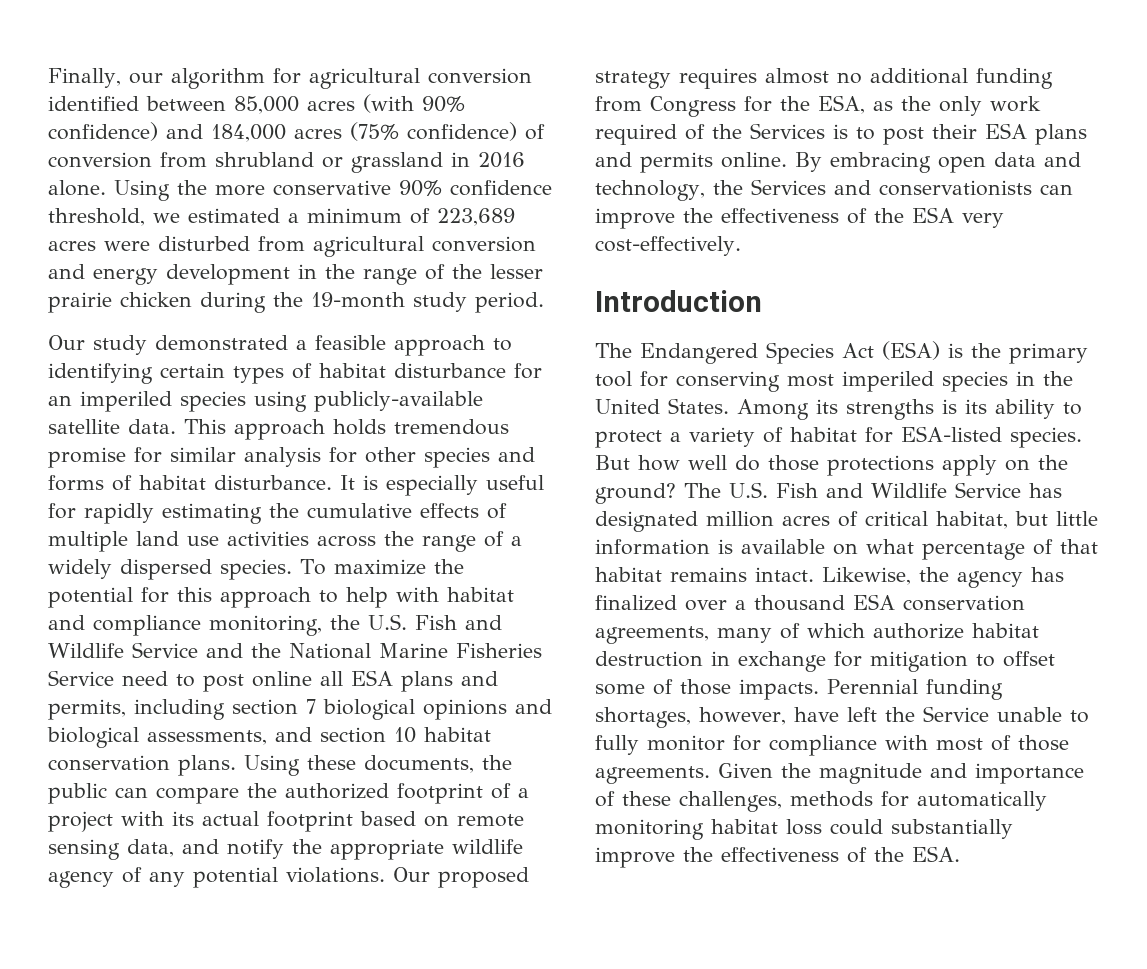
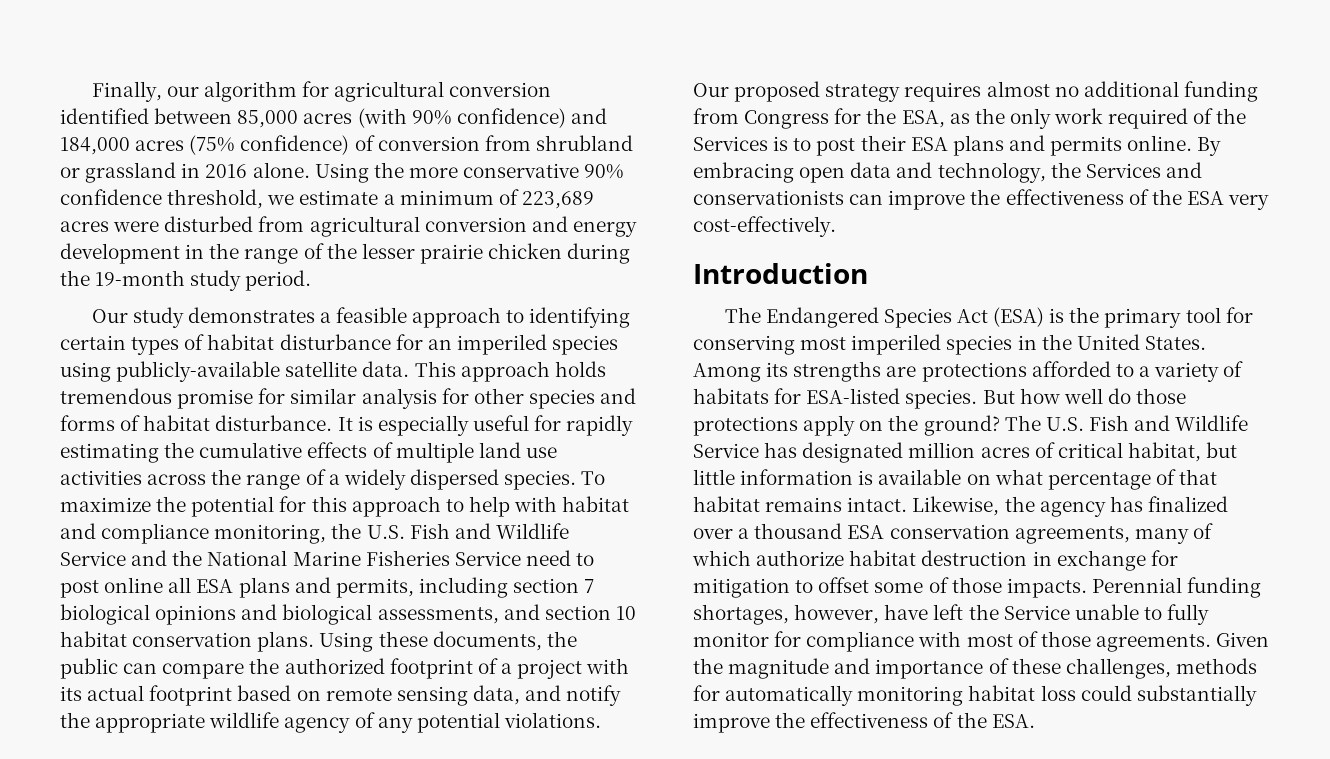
- Using the more conservative 90% confidence threshold, we estimated a minimum of 223,689 acres were disturbed from agricultural conversion and energy development in the range of the lesser prairie chicken during the 19-month study period.
+ Using the more conservative 90% confidence threshold, we estimate a minimum of 223,689 acres were disturbed from agricultural conversion and energy development in the range of the lesser prairie chicken during the 19-month study period.
- Our study demonstrated a feasible approach to identifying certain types of habitat disturbance for an imperiled species using publicly-available satellite data.
+ Our study demonstrates a feasible approach to identifying certain types of habitat disturbance for an imperiled species using publicly-available satellite data.
- Among its strengths is its ability to protect a variety of habitat for ESA-listed species.
+ Among its strengths are protections afforded to a variety of habitats for ESA-listed species.

